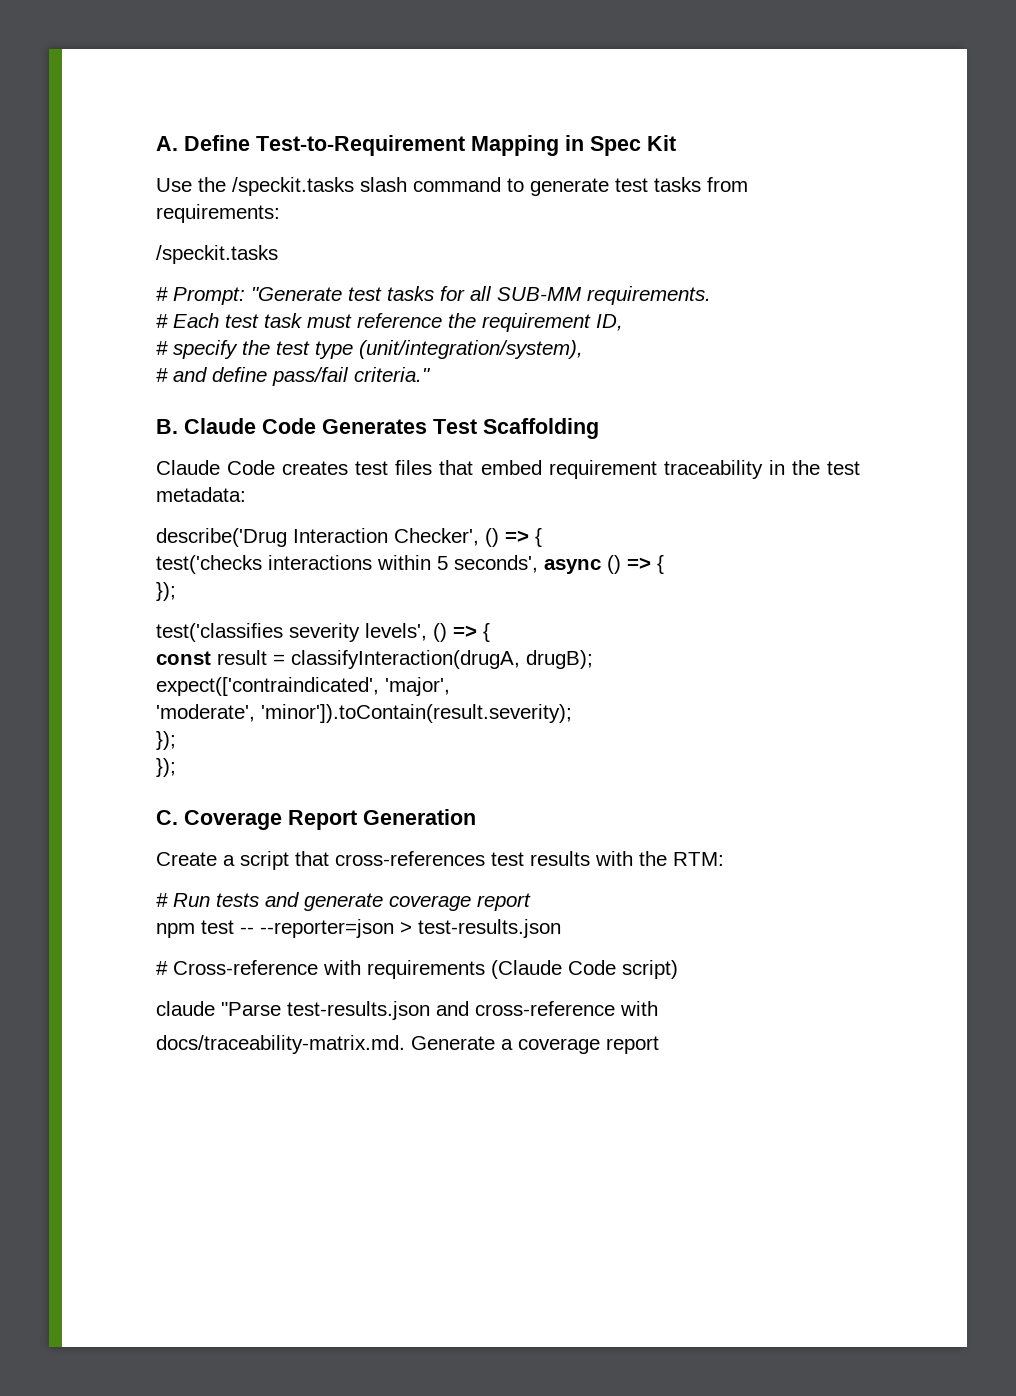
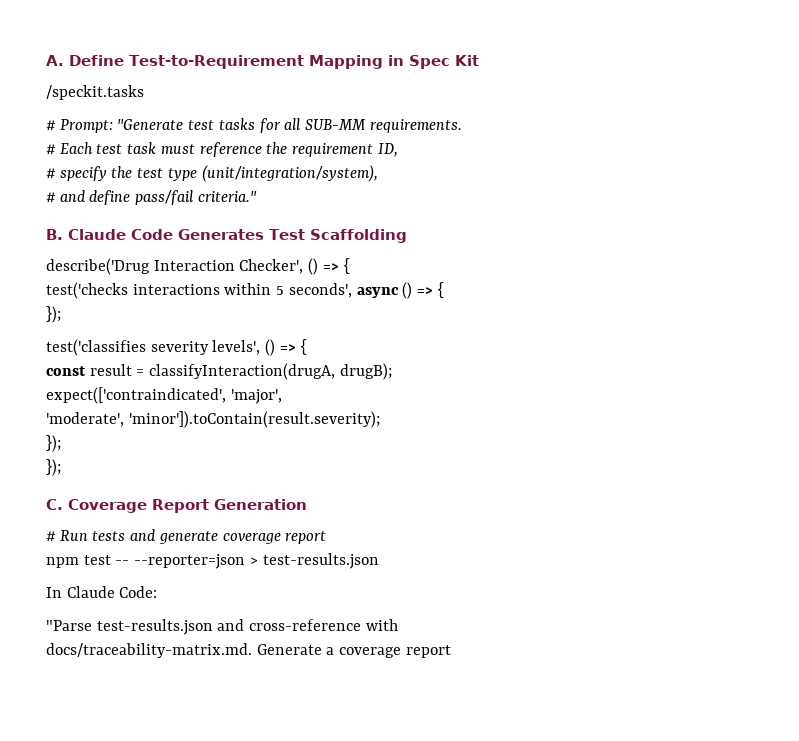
- Use the /speckit.tasks slash command to generate test tasks from requirements:
- Claude Code creates test files that embed requirement traceability in the test metadata:
- Create a script that cross-references test results with the RTM:
- # Cross-reference with requirements (Claude Code script)
- claude "Parse test-results.json and cross-reference with
+ In Claude Code:
+ "Parse test-results.json and cross-reference with

